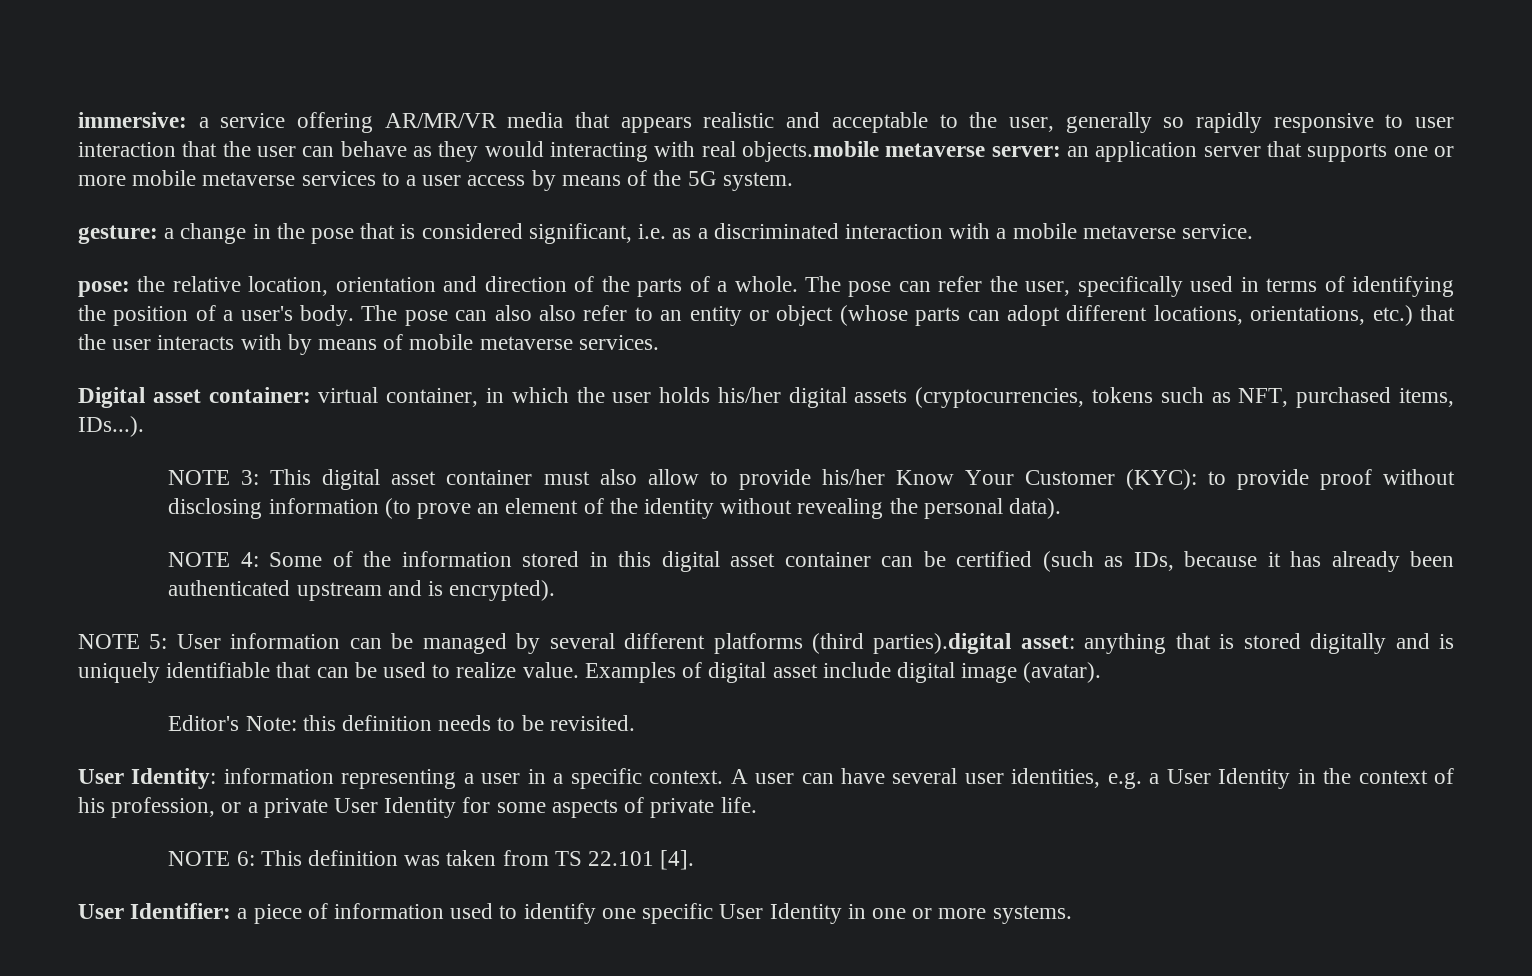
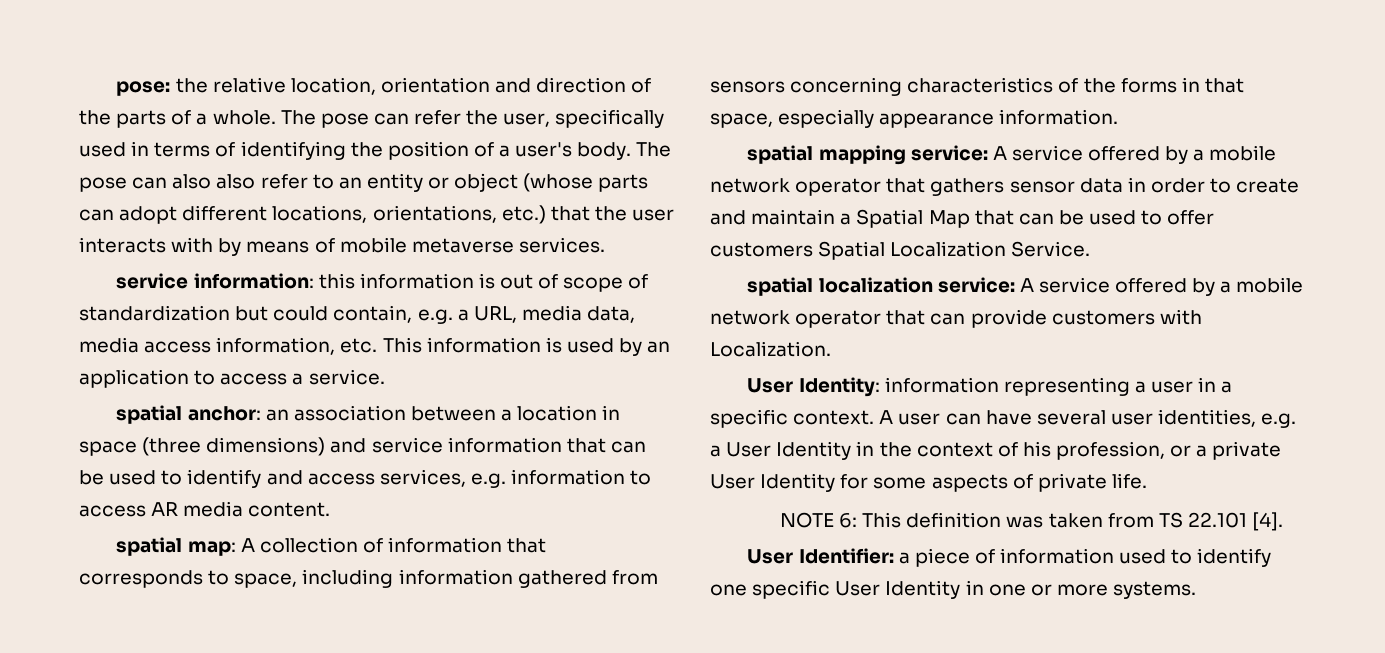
- immersive: a service offering AR/MR/VR media that appears realistic and acceptable to the user, generally so rapidly responsive to user interaction that the user can behave as they would interacting with real objects.mobile metaverse server: an application server that supports one or more mobile metaverse services to a user access by means of the 5G system.
- gesture: a change in the pose that is considered significant, i.e. as a discriminated interaction with a mobile metaverse service.
- Digital asset container: virtual container, in which the user holds his/her digital assets (cryptocurrencies, tokens such as NFT, purchased items, IDs...).
- NOTE 3: This digital asset container must also allow to provide his/her Know Your Customer (KYC): to provide proof without disclosing information (to prove an element of the identity without revealing the personal data).
- NOTE 4: Some of the information stored in this digital asset container can be certified (such as IDs, because it has already been authenticated upstream and is encrypted).
- NOTE 5: User information can be managed by several different platforms (third parties).digital asset: anything that is stored digitally and is uniquely identifiable that can be used to realize value. Examples of digital asset include digital image (avatar).
- Editor's Note: this definition needs to be revisited.
+ service information: this information is out of scope of standardization but could contain, e.g. a URL, media data, media access information, etc. This information is used by an application to access a service.
+ spatial anchor: an association between a location in space (three dimensions) and service information that can be used to identify and access services, e.g. information to access AR media content.
+ spatial map: A collection of information that corresponds to space, including information gathered from sensors concerning characteristics of the forms in that space, especially appearance information.
+ spatial mapping service: A service offered by a mobile network operator that gathers sensor data in order to create and maintain a Spatial Map that can be used to offer customers Spatial Localization Service.
+ spatial localization service: A service offered by a mobile network operator that can provide customers with Localization.

